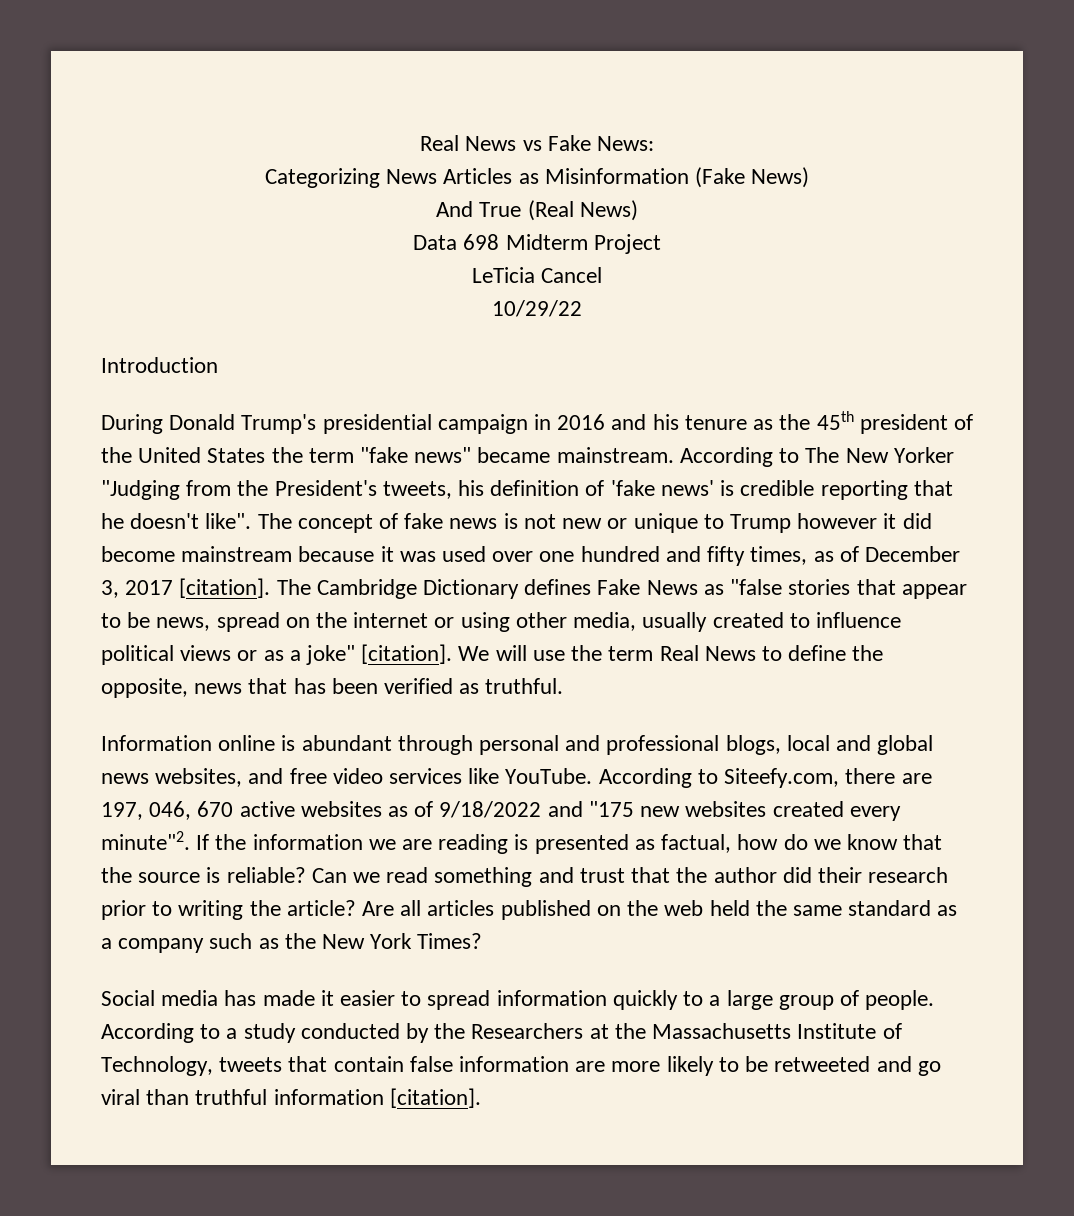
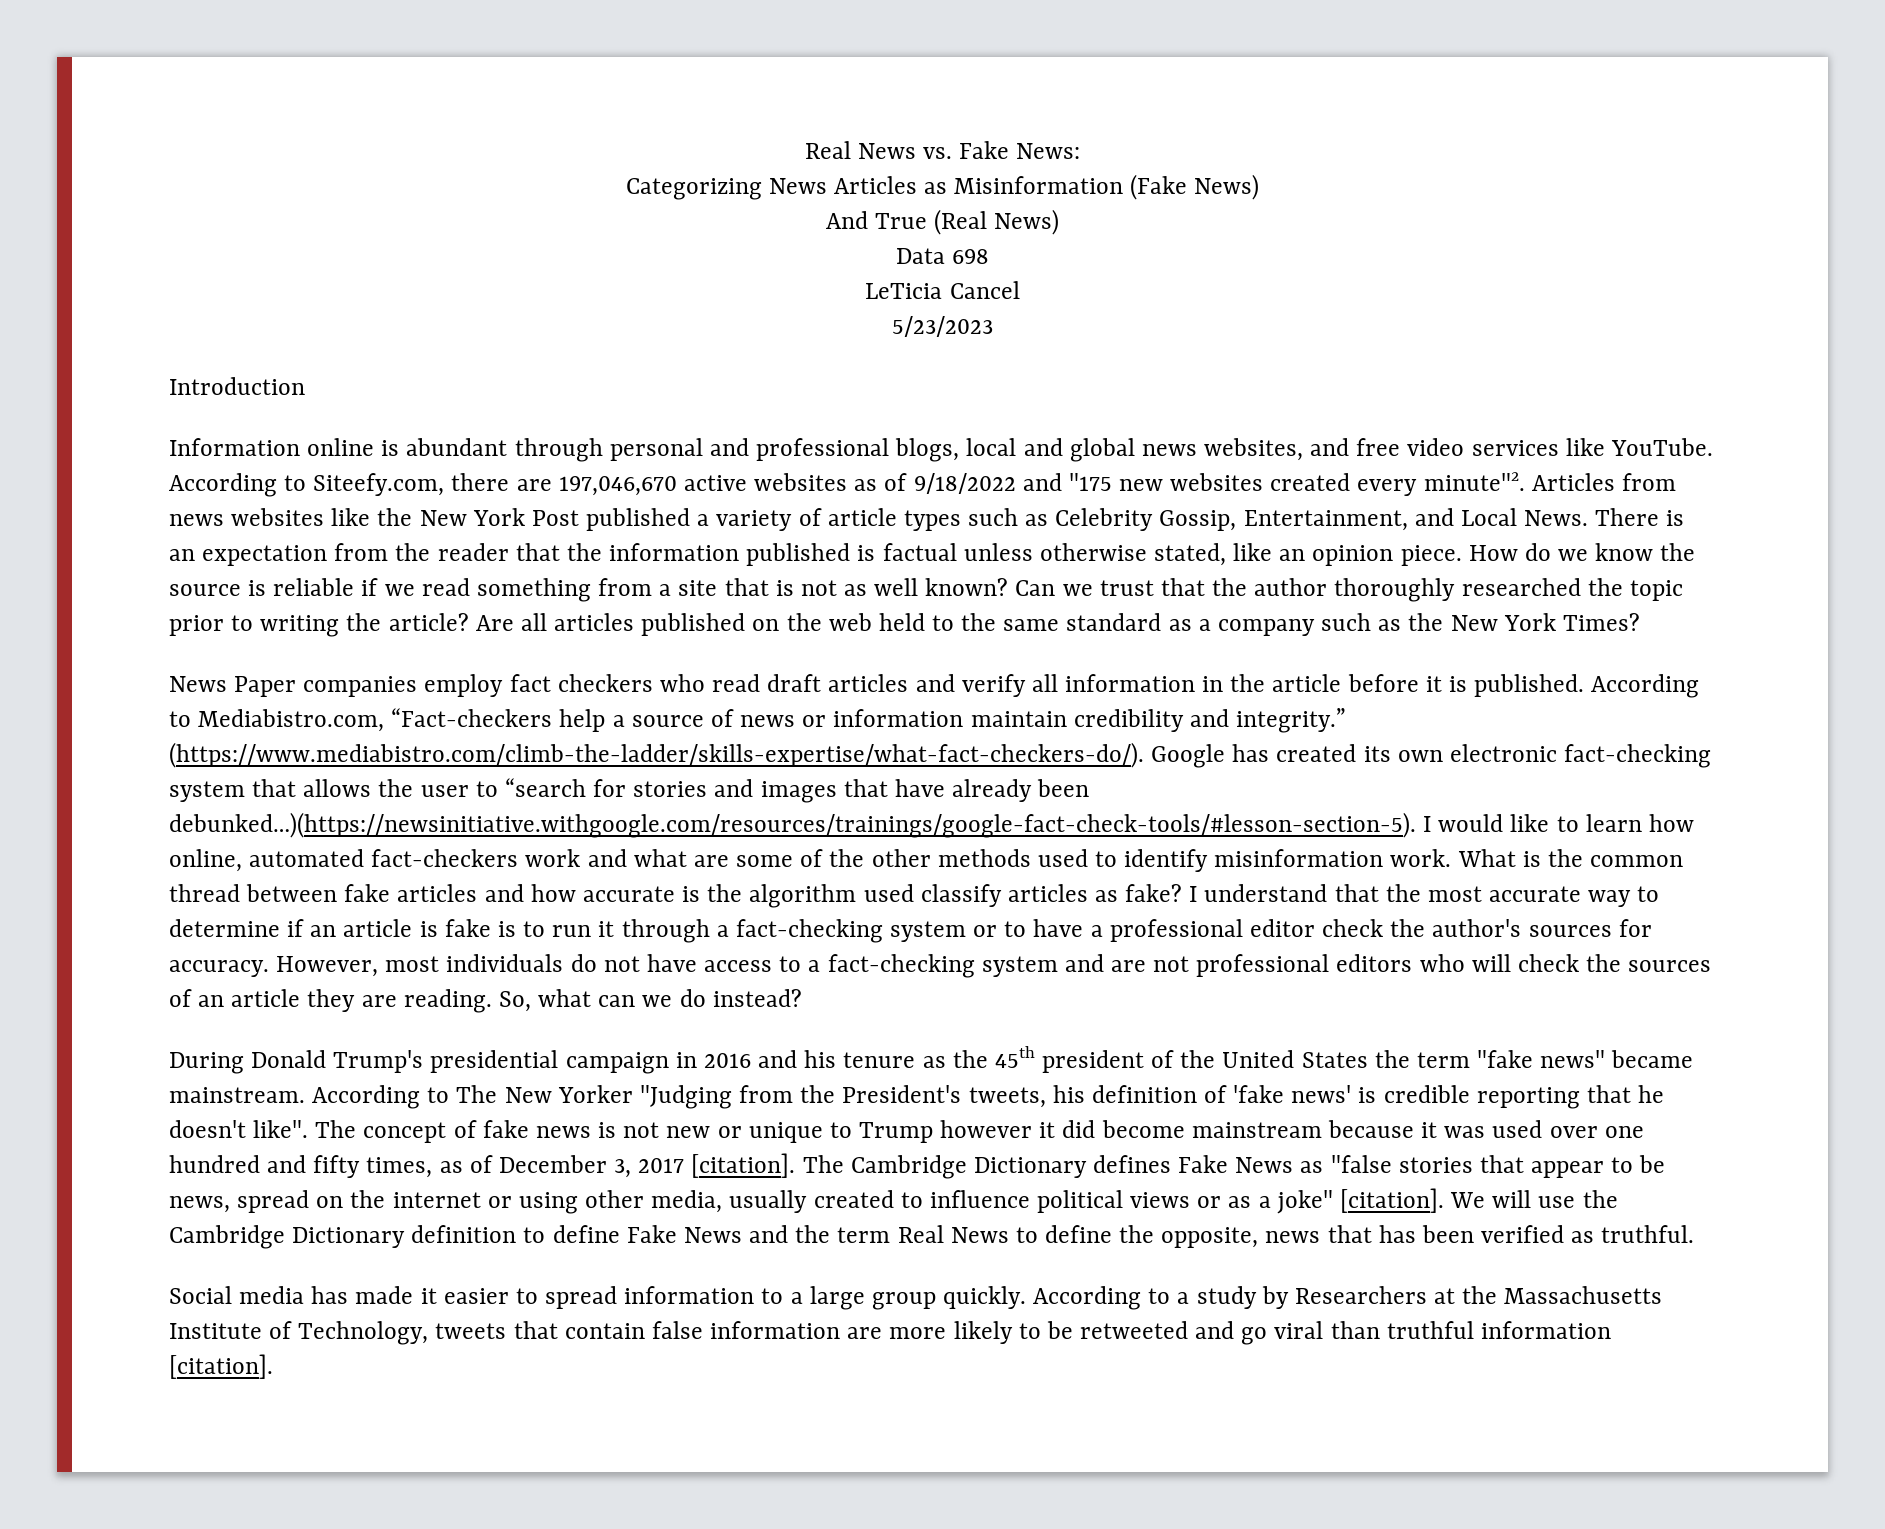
- Real News vs Fake News:
+ Real News vs. Fake News:
- Data 698 Midterm Project
+ Data 698
- 10/29/22
+ 5/23/2023
+ Information online is abundant through personal and professional blogs, local and global news websites, and free video services like YouTube. According to Siteefy.com, there are 197,046,670 active websites as of 9/18/2022 and "175 new websites created every minute"2. Articles from news websites like the New York Post published a variety of article types such as Celebrity Gossip, Entertainment, and Local News. There is an expectation from the reader that the information published is factual unless otherwise stated, like an opinion piece. How do we know the source is reliable if we read something from a site that is not as well known? Can we trust that the author thoroughly researched the topic prior to writing the article? Are all articles published on the web held to the same standard as a company such as the New York Times?
+ News Paper companies employ fact checkers who read draft articles and verify all information in the article before it is published. According to Mediabistro.com, “Fact-checkers help a source of news or information maintain credibility and integrity.” (https://www.mediabistro.com/climb-the-ladder/skills-expertise/what-fact-checkers-do/). Google has created its own electronic fact-checking system that allows the user to “search for stories and images that have already been debunked…)(https://newsinitiative.withgoogle.com/resources/trainings/google-fact-check-tools/#lesson-section-5). I would like to learn how online, automated fact-checkers work and what are some of the other methods used to identify misinformation work. What is the common thread between fake articles and how accurate is the algorithm used classify articles as fake? I understand that the most accurate way to determine if an article is fake is to run it through a fact-checking system or to have a professional editor check the author's sources for accuracy. However, most individuals do not have access to a fact-checking system and are not professional editors who will check the sources of an article they are reading. So, what can we do instead?
- We will use the term Real News to define the opposite, news that has been verified as truthful.
+ We will use the Cambridge Dictionary definition to define Fake News and the term Real News to define the opposite, news that has been verified as truthful.
- Information online is abundant through personal and professional blogs, local and global news websites, and free video services like YouTube. According to Siteefy.com, there are 197, 046, 670 active websites as of 9/18/2022 and "175 new websites created every minute"2. If the information we are reading is presented as factual, how do we know that the source is reliable? Can we read something and trust that the author did their research prior to writing the article? Are all articles published on the web held the same standard as a company such as the New York Times?
- Social media has made it easier to spread information quickly to a large group of people.
+ Social media has made it easier to spread information to a large group quickly.
- According to a study conducted by the Researchers at the Massachusetts Institute of Technology, tweets that contain false information are more likely to be retweeted and go viral than truthful information [citation].
+ According to a study by Researchers at the Massachusetts Institute of Technology, tweets that contain false information are more likely to be retweeted and go viral than truthful information [citation].

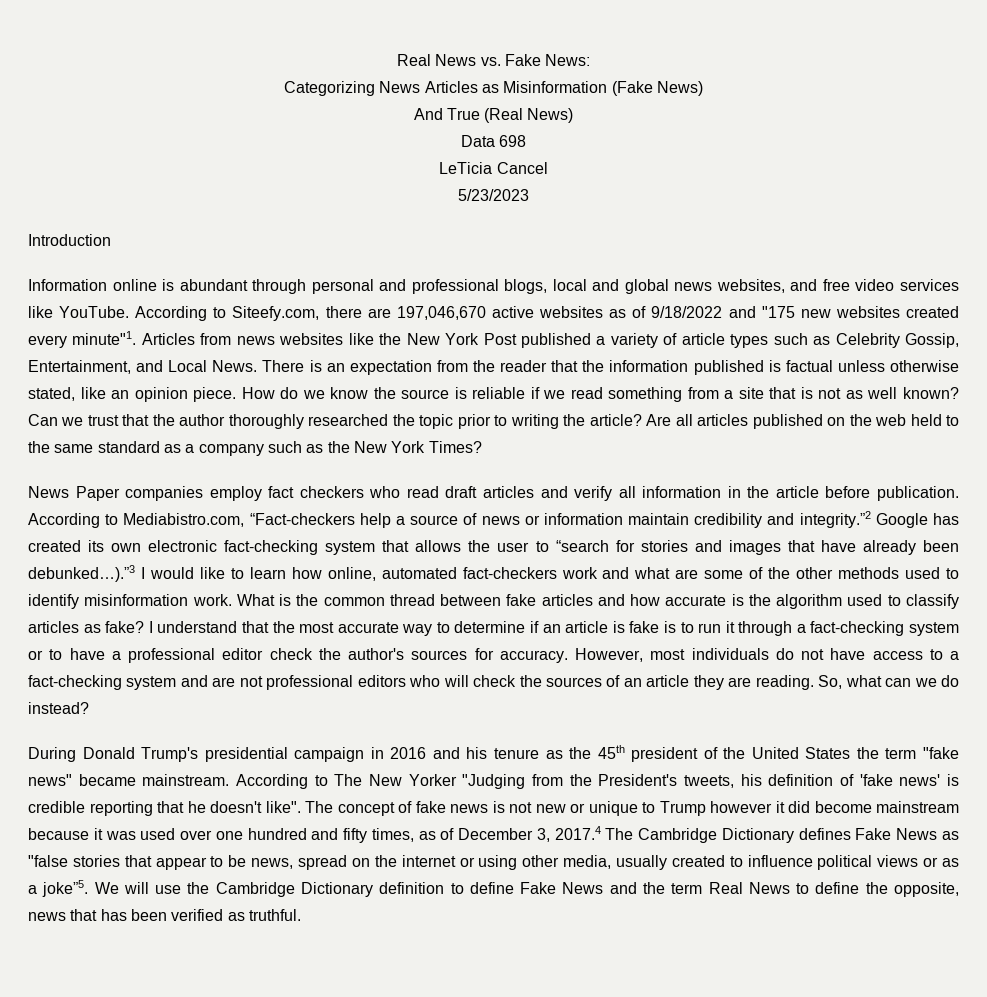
- According to Siteefy.com, there are 197,046,670 active websites as of 9/18/2022 and "175 new websites created every minute"2.
+ According to Siteefy.com, there are 197,046,670 active websites as of 9/18/2022 and "175 new websites created every minute"1.
- News Paper companies employ fact checkers who read draft articles and verify all information in the article before it is published.
+ News Paper companies employ fact checkers who read draft articles and verify all information in the article before publication.
- According to Mediabistro.com, “Fact-checkers help a source of news or information maintain credibility and integrity.” (https://www.mediabistro.com/climb-the-ladder/skills-expertise/what-fact-checkers-do/). Google has created its own electronic fact-checking system that allows the user to “search for stories and images that have already been debunked…)(https://newsinitiative.withgoogle.com/resources/trainings/google-fact-check-tools/#lesson-section-5). I would like to learn how online, automated fact-checkers work and what are some of the other methods used to identify misinformation work.
+ According to Mediabistro.com, “Fact-checkers help a source of news or information maintain credibility and integrity.”2 Google has created its own electronic fact-checking system that allows the user to “search for stories and images that have already been debunked…).”3 I would like to learn how online, automated fact-checkers work and what are some of the other methods used to identify misinformation work.
- What is the common thread between fake articles and how accurate is the algorithm used classify articles as fake?
+ What is the common thread between fake articles and how accurate is the algorithm used to classify articles as fake?
- The concept of fake news is not new or unique to Trump however it did become mainstream because it was used over one hundred and fifty times, as of December 3, 2017 [citation]. The Cambridge Dictionary defines Fake News as "false stories that appear to be news, spread on the internet or using other media, usually created to influence political views or as a joke" [citation].
+ The concept of fake news is not new or unique to Trump however it did become mainstream because it was used over one hundred and fifty times, as of December 3, 2017.4 The Cambridge Dictionary defines Fake News as "false stories that appear to be news, spread on the internet or using other media, usually created to influence political views or as a joke”5.
- Social media has made it easier to spread information to a large group quickly. According to a study by Researchers at the Massachusetts Institute of Technology, tweets that contain false information are more likely to be retweeted and go viral than truthful information [citation].

